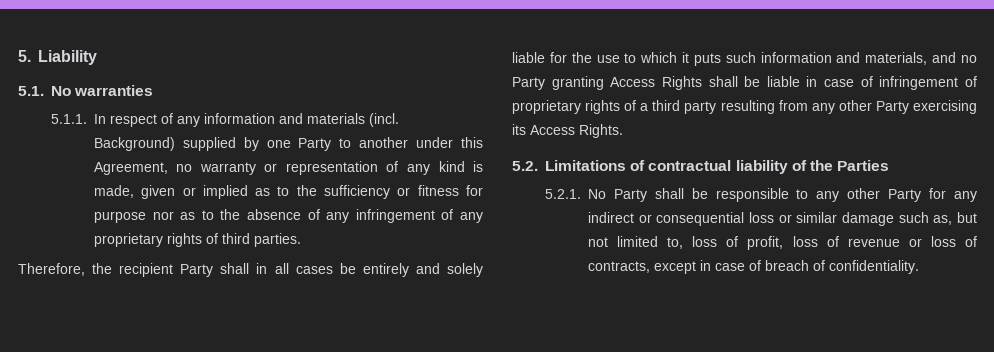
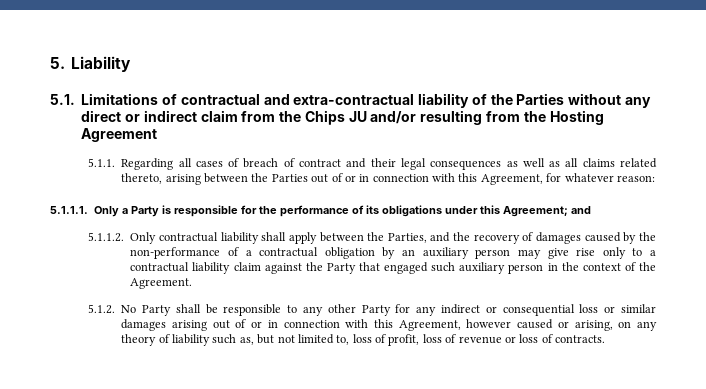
- 5.1. No warranties
- 5.1.1. In respect of any information and materials (incl. Background) supplied by one Party to another under this Agreement, no warranty or representation of any kind is made, given or implied as to the sufficiency or fitness for purpose nor as to the absence of any infringement of any proprietary rights of third parties.
- Therefore, the recipient Party shall in all cases be entirely and solely liable for the use to which it puts such information and materials, and no Party granting Access Rights shall be liable in case of infringement of proprietary rights of a third party resulting from any other Party exercising its Access Rights.
- 5.2. Limitations of contractual liability of the Parties
- 5.2.1. No Party shall be responsible to any other Party for any indirect or consequential loss or similar damage such as, but not limited to, loss of profit, loss of revenue or loss of contracts, except in case of breach of confidentiality.
+ 5.1. Limitations of contractual and extra-contractual liability of the Parties without any direct or indirect claim from the Chips JU and/or resulting from the Hosting Agreement
+ 5.1.1. Regarding all cases of breach of contract and their legal consequences as well as all claims related thereto, arising between the Parties out of or in connection with this Agreement, for whatever reason:
+ 5.1.1.1. Only a Party is responsible for the performance of its obligations under this Agreement; and
+ 5.1.1.2. Only contractual liability shall apply between the Parties, and the recovery of damages caused by the non-performance of a contractual obligation by an auxiliary person may give rise only to a contractual liability claim against the Party that engaged such auxiliary person in the context of the Agreement.
+ 5.1.2. No Party shall be responsible to any other Party for any indirect or consequential loss or similar damages arising out of or in connection with this Agreement, however caused or arising, on any theory of liability such as, but not limited to, loss of profit, loss of revenue or loss of contracts.

